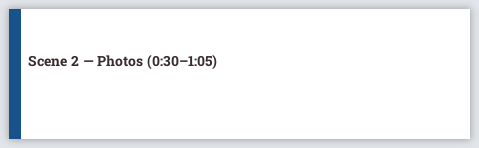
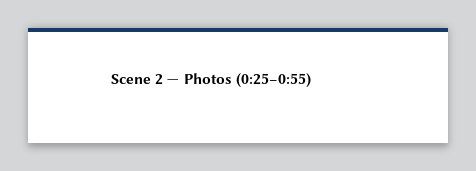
- Scene 2 — Photos (0:30–1:05)
+ Scene 2 — Photos (0:25–0:55)

